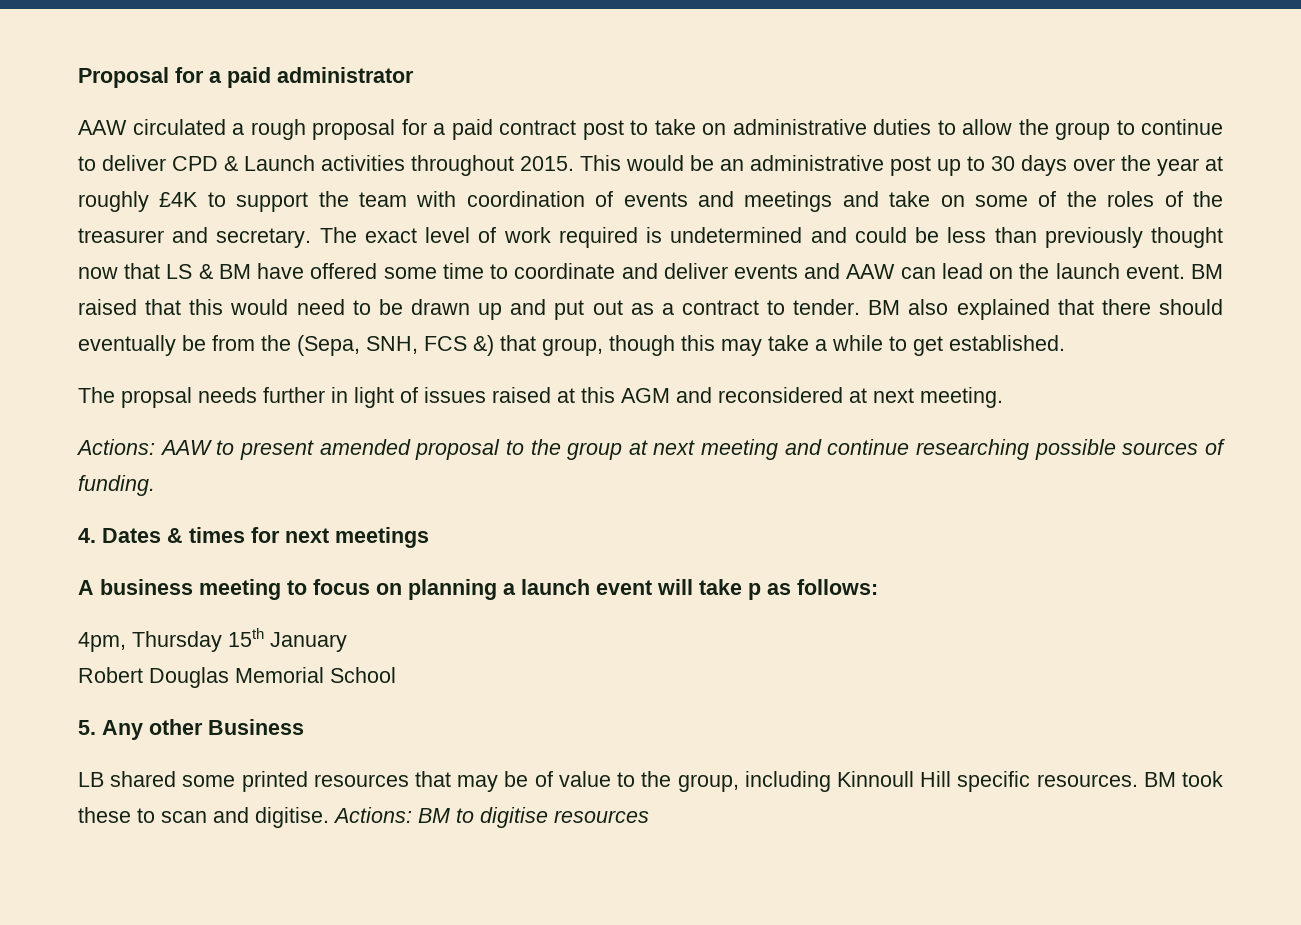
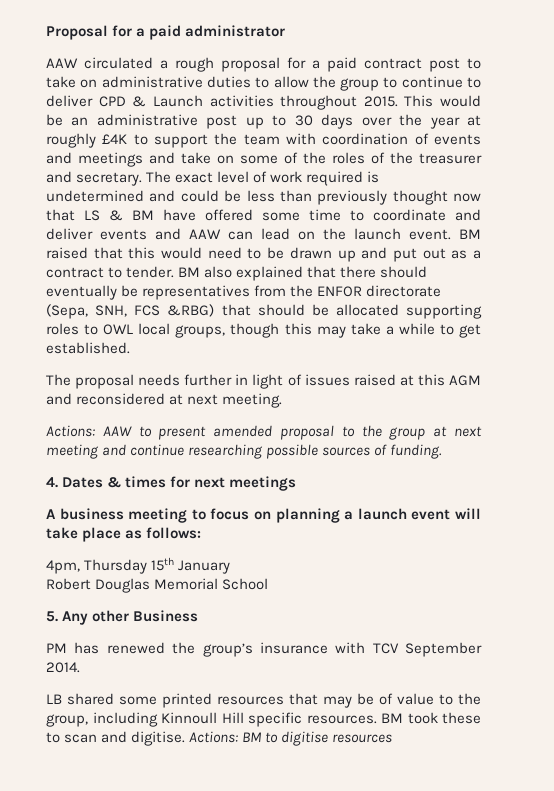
- BM also explained that there should eventually be from the (Sepa, SNH, FCS &) that group, though this may take a while to get established.
+ BM also explained that there should eventually be representatives from the ENFOR directorate (Sepa, SNH, FCS &RBG) that should be allocated supporting roles to OWL local groups, though this may take a while to get established.
- The propsal needs further in light of issues raised at this AGM and reconsidered at next meeting.
+ The proposal needs further in light of issues raised at this AGM and reconsidered at next meeting.
- A business meeting to focus on planning a launch event will take p as follows:
+ A business meeting to focus on planning a launch event will take place as follows:
+ PM has renewed the group’s insurance with TCV September 2014.

